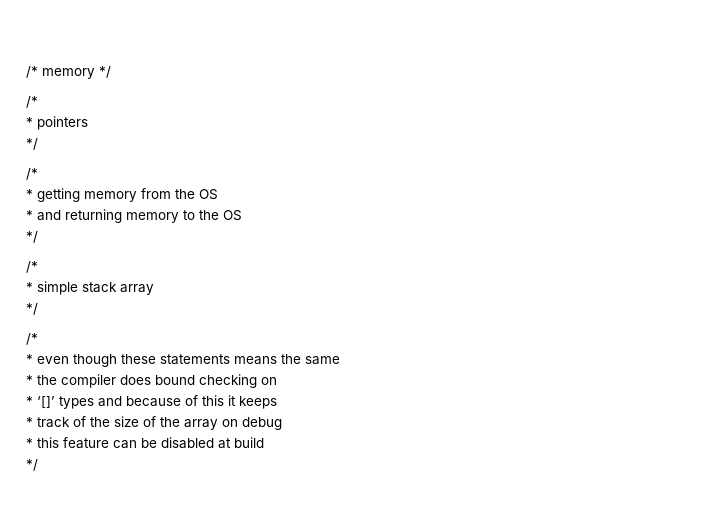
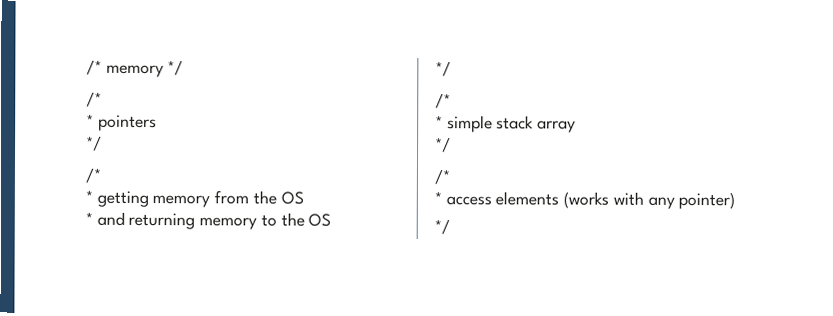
- * even though these statements means the same
- * the compiler does bound checking on
- * ‘[]’ types and because of this it keeps
- * track of the size of the array on debug
- * this feature can be disabled at build
+ * access elements (works with any pointer)

